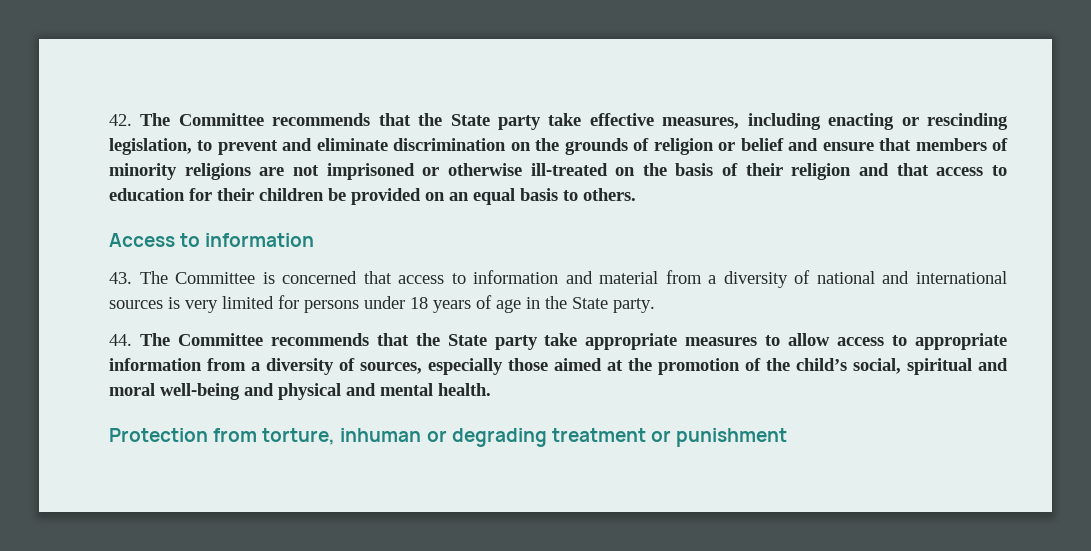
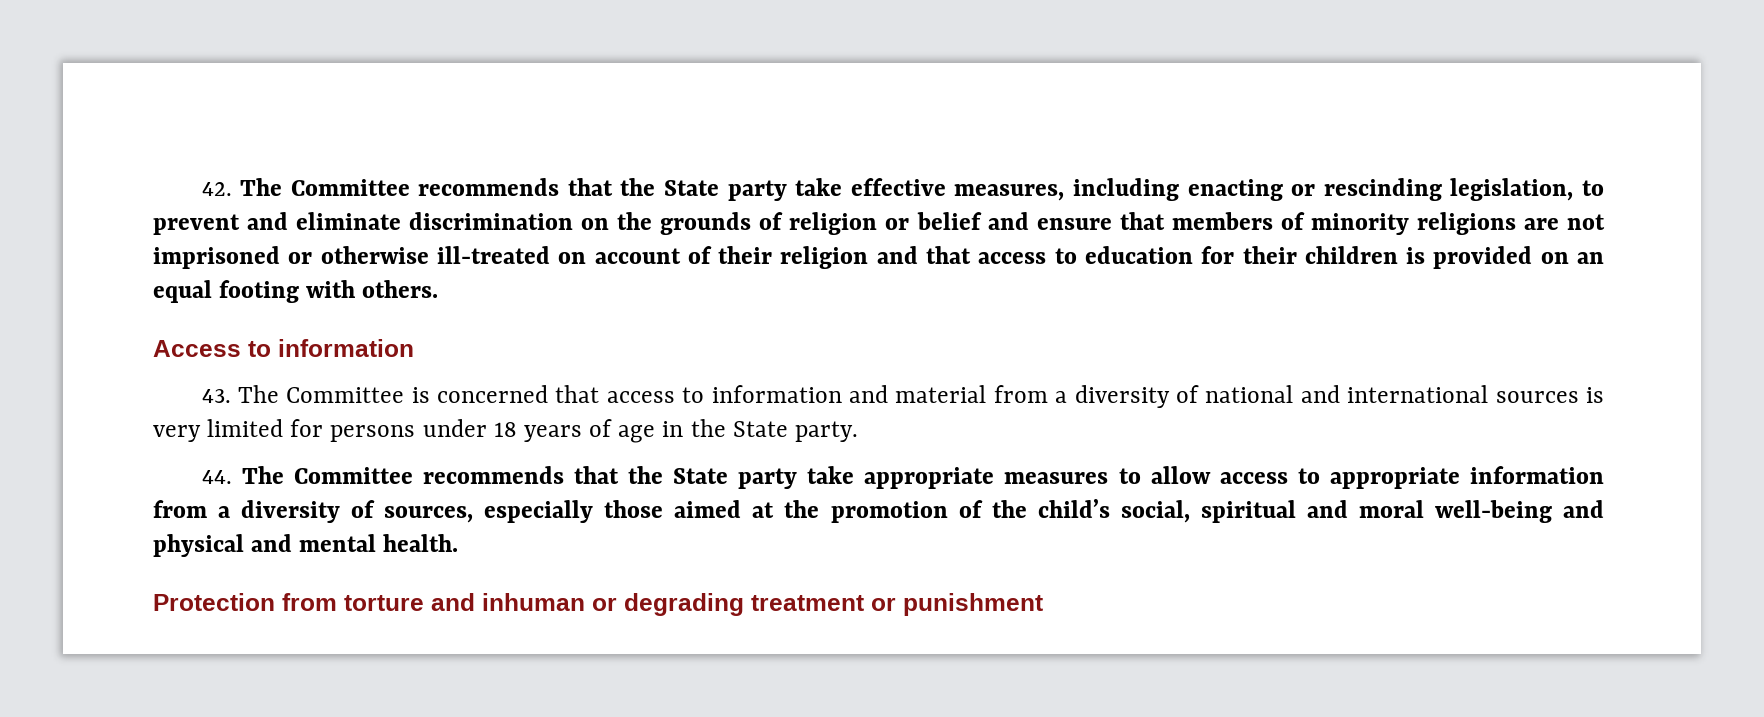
- 42. The Committee recommends that the State party take effective measures, including enacting or rescinding legislation, to prevent and eliminate discrimination on the grounds of religion or belief and ensure that members of minority religions are not imprisoned or otherwise ill-treated on the basis of their religion and that access to education for their children be provided on an equal basis to others.
+ 42. The Committee recommends that the State party take effective measures, including enacting or rescinding legislation, to prevent and eliminate discrimination on the grounds of religion or belief and ensure that members of minority religions are not imprisoned or otherwise ill-treated on account of their religion and that access to education for their children is provided on an equal footing with others.
- Protection from torture, inhuman or degrading treatment or punishment
+ Protection from torture and inhuman or degrading treatment or punishment

